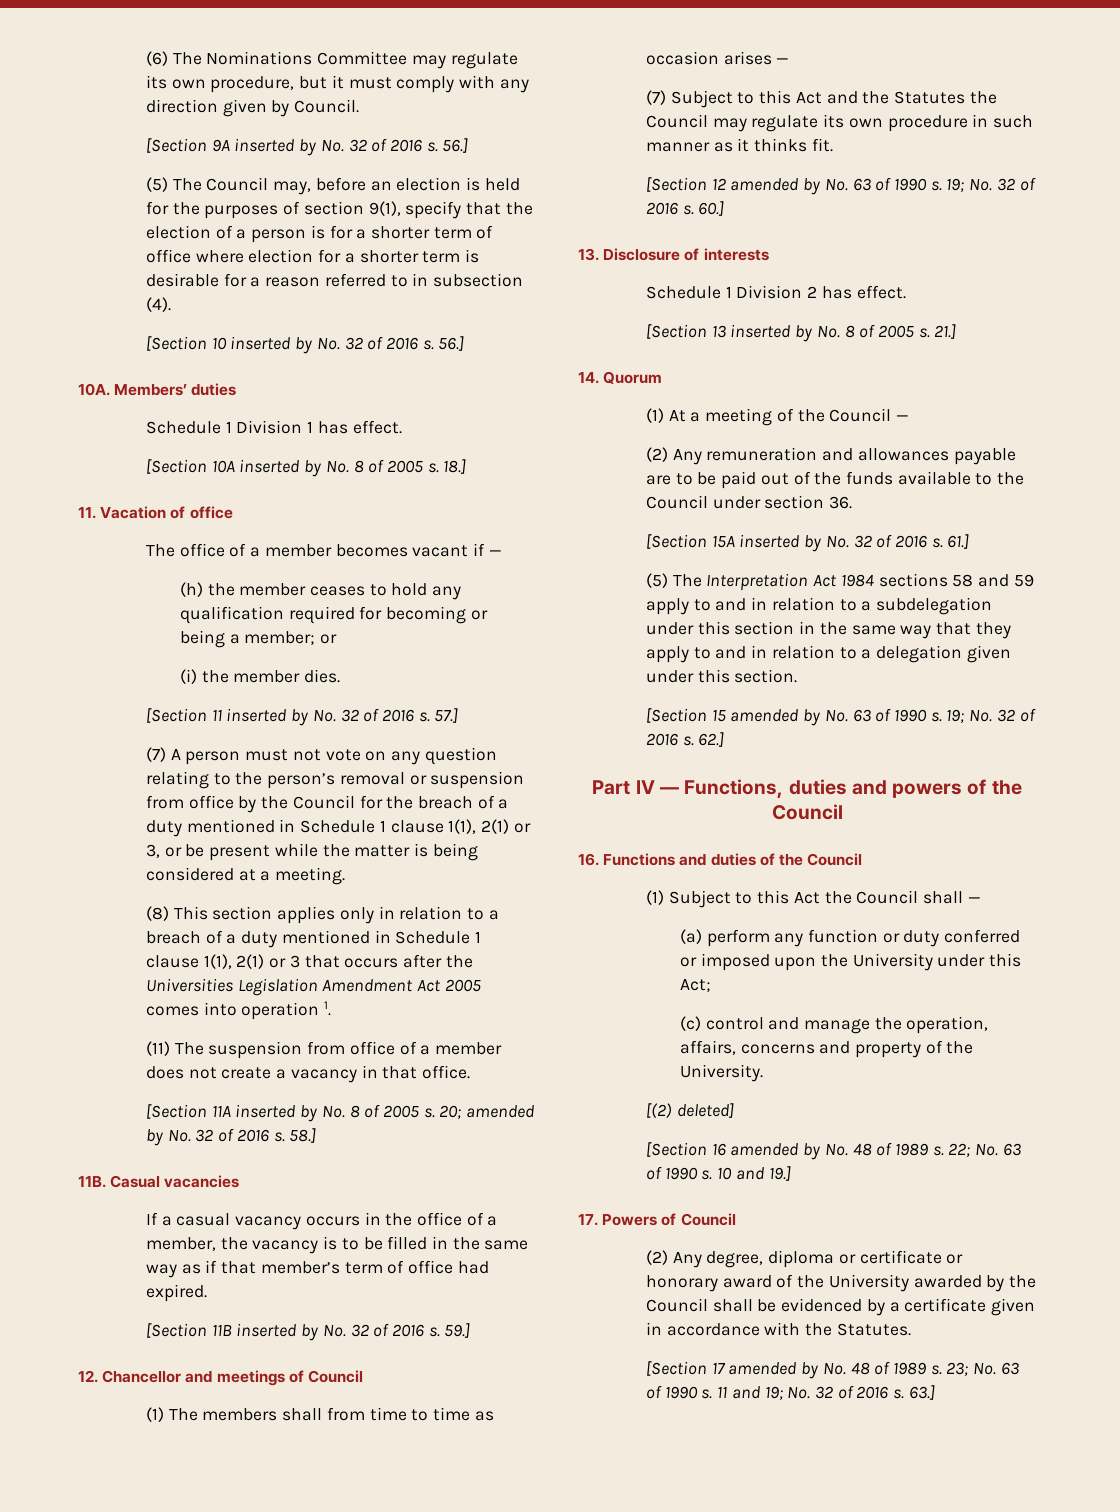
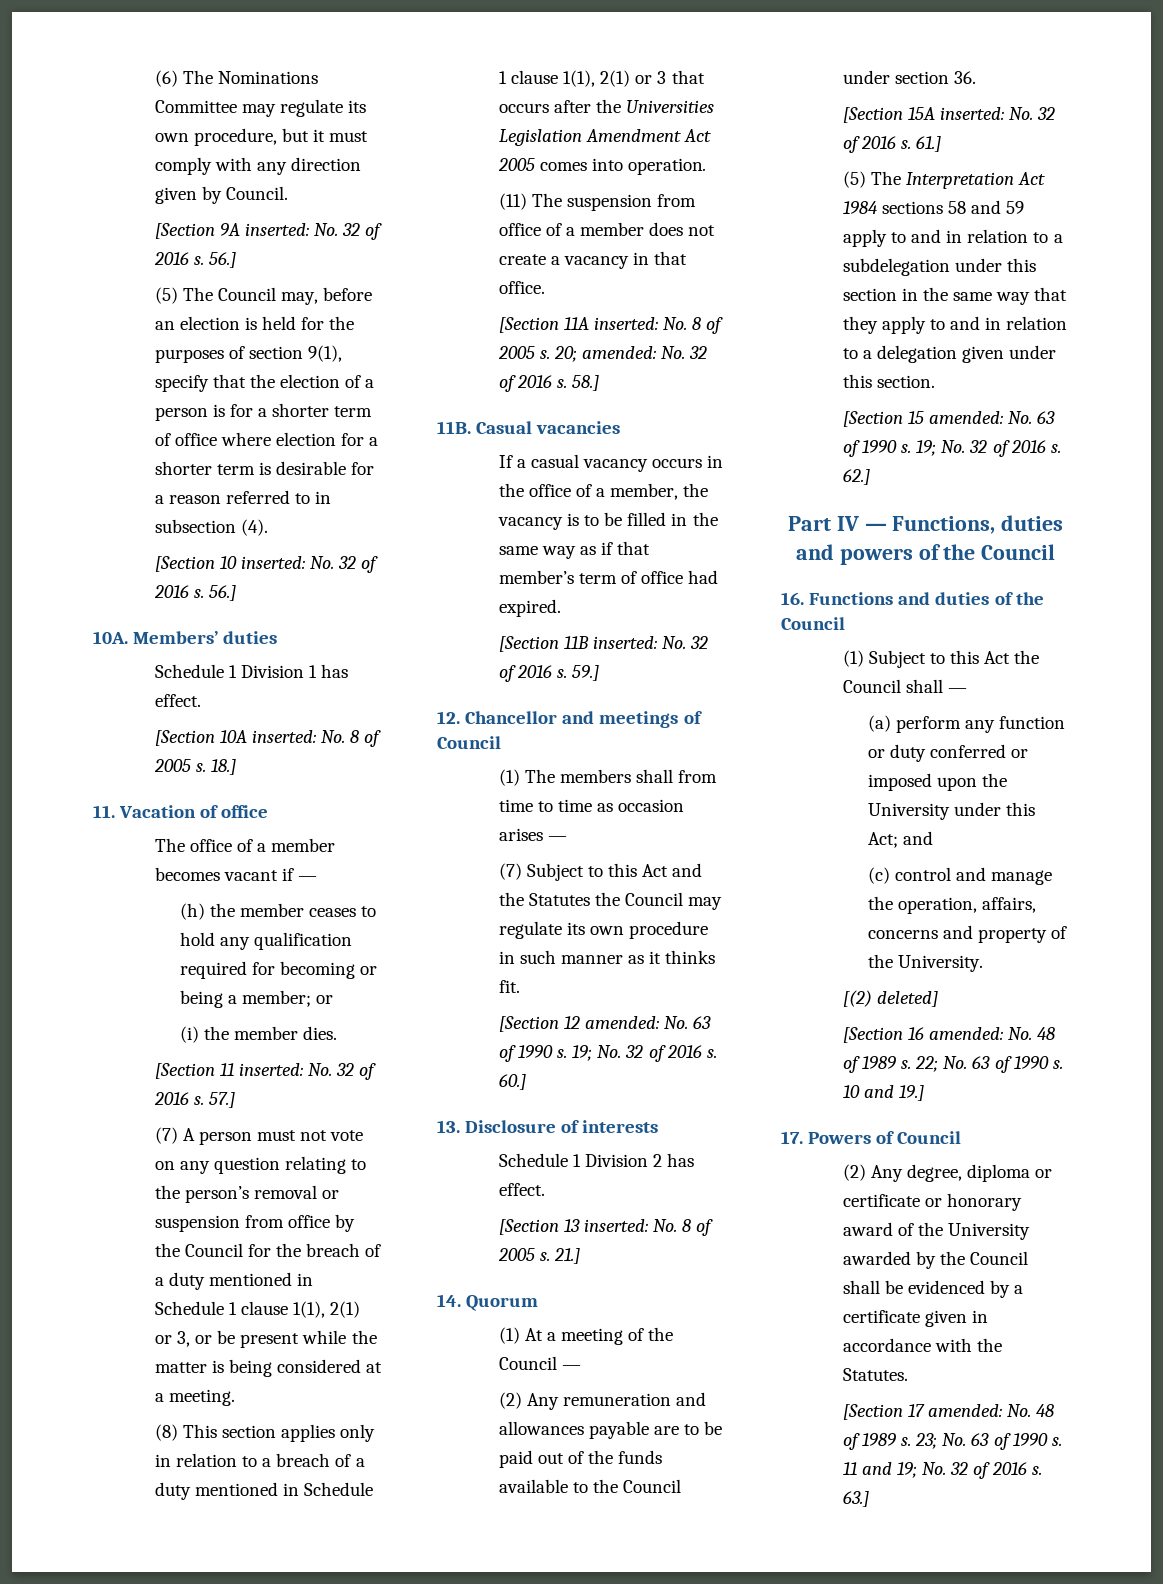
- [Section 9A inserted by No. 32 of 2016 s.
+ [Section 9A inserted: No. 32 of 2016 s.
- [Section 10 inserted by No. 32 of 2016 s.
+ [Section 10 inserted: No. 32 of 2016 s.
- [Section 10A inserted by No. 8 of 2005 s.
+ [Section 10A inserted: No. 8 of 2005 s.
- [Section 11 inserted by No. 32 of 2016 s.
+ [Section 11 inserted: No. 32 of 2016 s.
- (8) This section applies only in relation to a breach of a duty mentioned in Schedule 1 clause 1(1), 2(1) or 3 that occurs after the Universities Legislation Amendment Act 2005 comes into operation 1.
+ (8) This section applies only in relation to a breach of a duty mentioned in Schedule 1 clause 1(1), 2(1) or 3 that occurs after the Universities Legislation Amendment Act 2005 comes into operation.
- [Section 11A inserted by No. 8 of 2005 s.
+ [Section 11A inserted: No. 8 of 2005 s.
- 20; amended by No. 32 of 2016 s.
+ 20; amended: No. 32 of 2016 s.
- [Section 11B inserted by No. 32 of 2016 s.
+ [Section 11B inserted: No. 32 of 2016 s.
- [Section 12 amended by No. 63 of 1990 s.
+ [Section 12 amended: No. 63 of 1990 s.
- [Section 13 inserted by No. 8 of 2005 s.
+ [Section 13 inserted: No. 8 of 2005 s.
- [Section 15A inserted by No. 32 of 2016 s.
+ [Section 15A inserted: No. 32 of 2016 s.
- [Section 15 amended by No. 63 of 1990 s.
+ [Section 15 amended: No. 63 of 1990 s.
- (a) perform any function or duty conferred or imposed upon the University under this Act;
+ (a) perform any function or duty conferred or imposed upon the University under this Act; and
- [Section 16 amended by No. 48 of 1989 s.
+ [Section 16 amended: No. 48 of 1989 s.
- [Section 17 amended by No. 48 of 1989 s.
+ [Section 17 amended: No. 48 of 1989 s.

